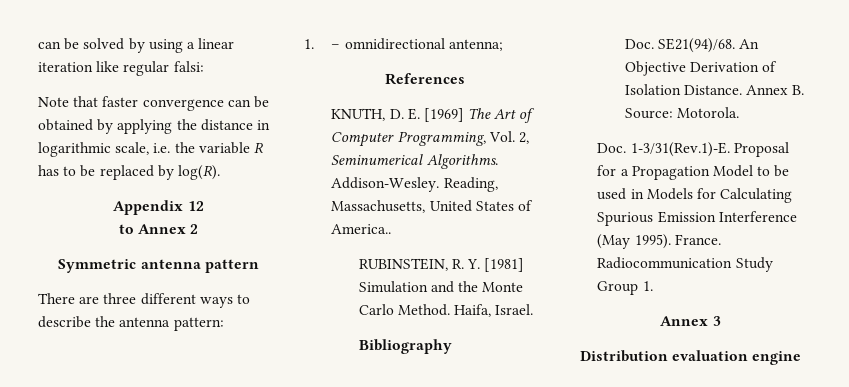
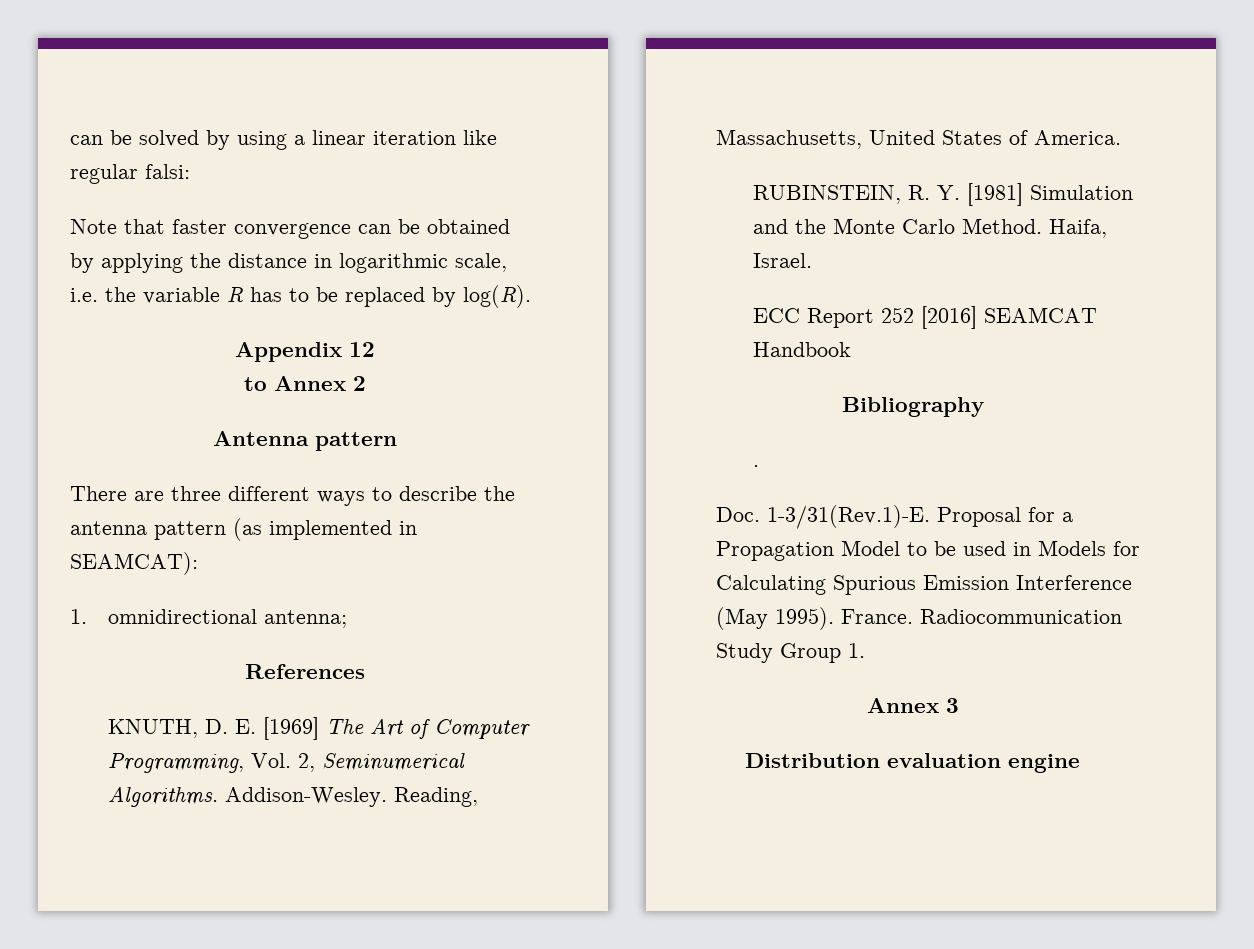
- Symmetric antenna pattern
+ Antenna pattern
- There are three different ways to describe the antenna pattern:
- 1. – omnidirectional antenna;
+ There are three different ways to describe the antenna pattern (as implemented in SEAMCAT):
+ 1. omnidirectional antenna;
- Reading, Massachusetts, United States of America..
+ Reading, Massachusetts, United States of America.
+ ECC Report 252 [2016] SEAMCAT Handbook
  Bibliography
- Doc. SE21(94)/68. An Objective Derivation of Isolation Distance. Annex B. Source: Motorola.
+ .

